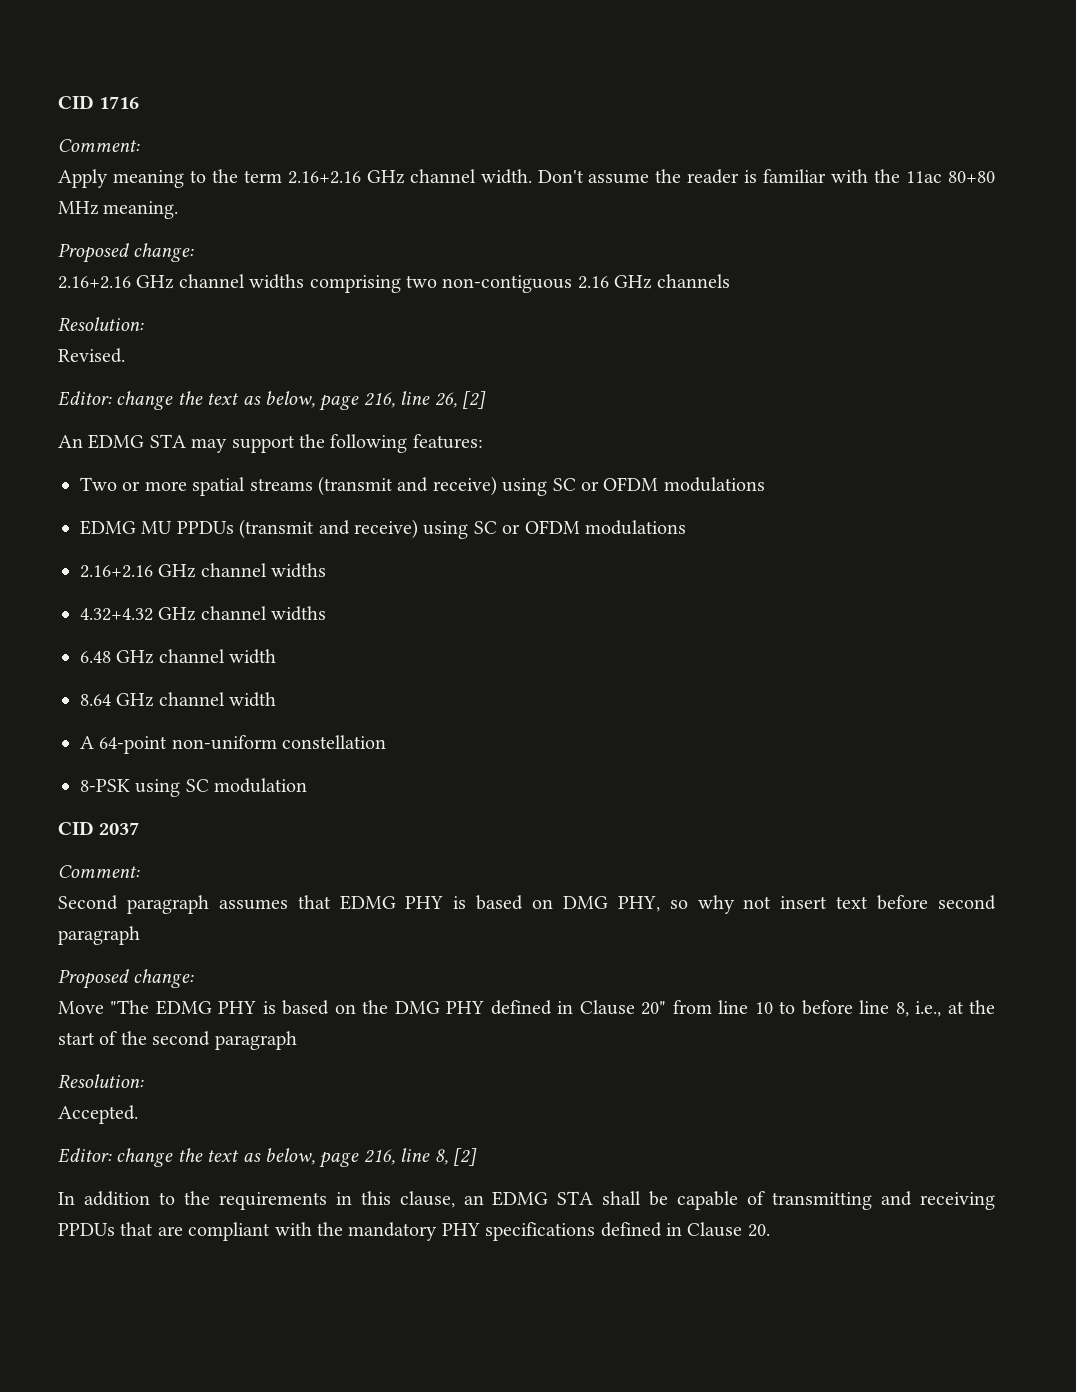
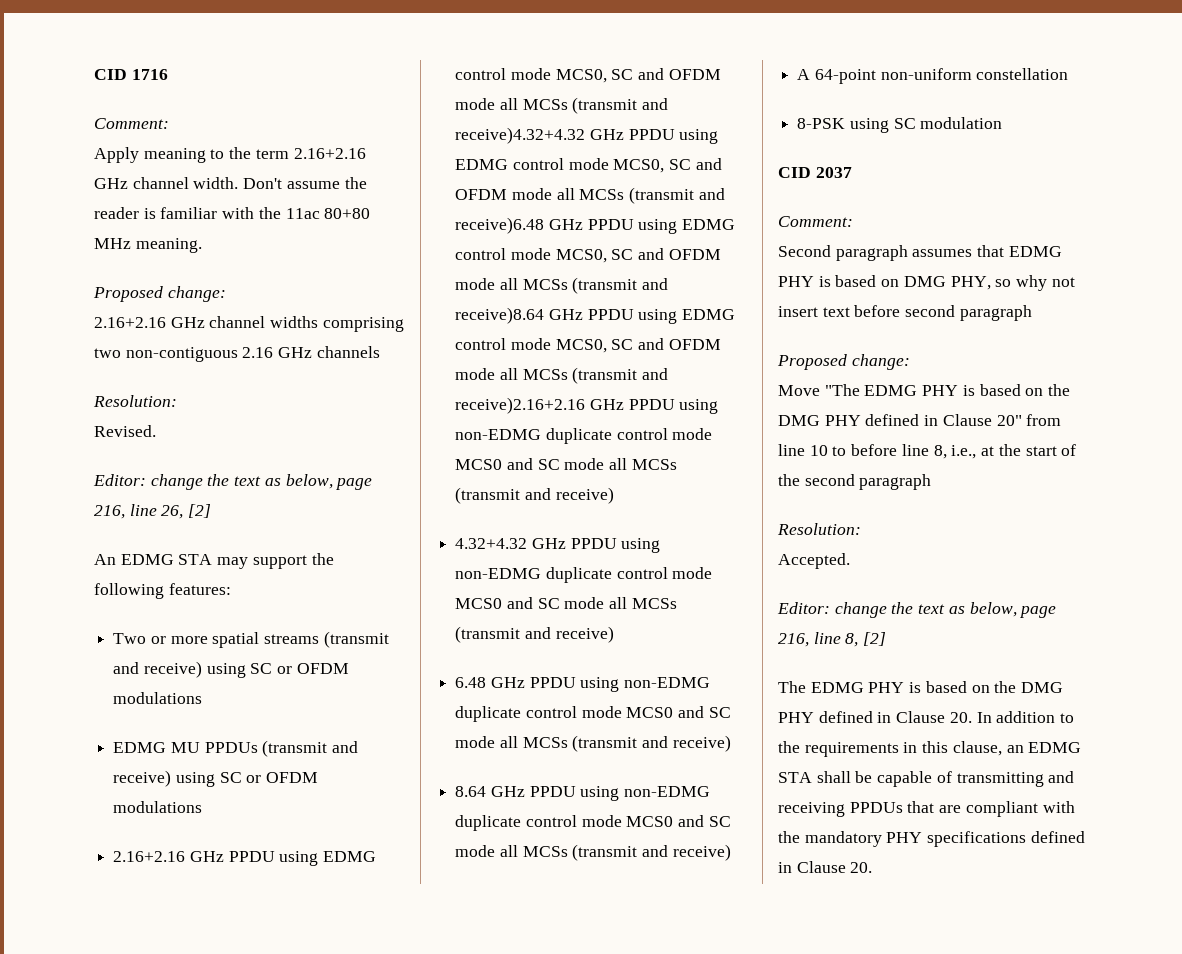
  EDMG MU PPDUs (transmit and receive) using SC or OFDM modulations
- 2.16+2.16 GHz channel widths
- 4.32+4.32 GHz channel widths
- 6.48 GHz channel width
- 8.64 GHz channel width
+ 2.16+2.16 GHz PPDU using EDMG control mode MCS0, SC and OFDM mode all MCSs (transmit and receive)4.32+4.32 GHz PPDU using EDMG control mode MCS0, SC and OFDM mode all MCSs (transmit and receive)6.48 GHz PPDU using EDMG control mode MCS0, SC and OFDM mode all MCSs (transmit and receive)8.64 GHz PPDU using EDMG control mode MCS0, SC and OFDM mode all MCSs (transmit and receive)2.16+2.16 GHz PPDU using non-EDMG duplicate control mode MCS0 and SC mode all MCSs (transmit and receive)
+ 4.32+4.32 GHz PPDU using non-EDMG duplicate control mode MCS0 and SC mode all MCSs (transmit and receive)
+ 6.48 GHz PPDU using non-EDMG duplicate control mode MCS0 and SC mode all MCSs (transmit and receive)
+ 8.64 GHz PPDU using non-EDMG duplicate control mode MCS0 and SC mode all MCSs (transmit and receive)
- In addition to the requirements in this clause, an EDMG STA shall be capable of transmitting and receiving PPDUs that are compliant with the mandatory PHY specifications defined in Clause 20.
+ The EDMG PHY is based on the DMG PHY defined in Clause 20. In addition to the requirements in this clause, an EDMG STA shall be capable of transmitting and receiving PPDUs that are compliant with the mandatory PHY specifications defined in Clause 20.

